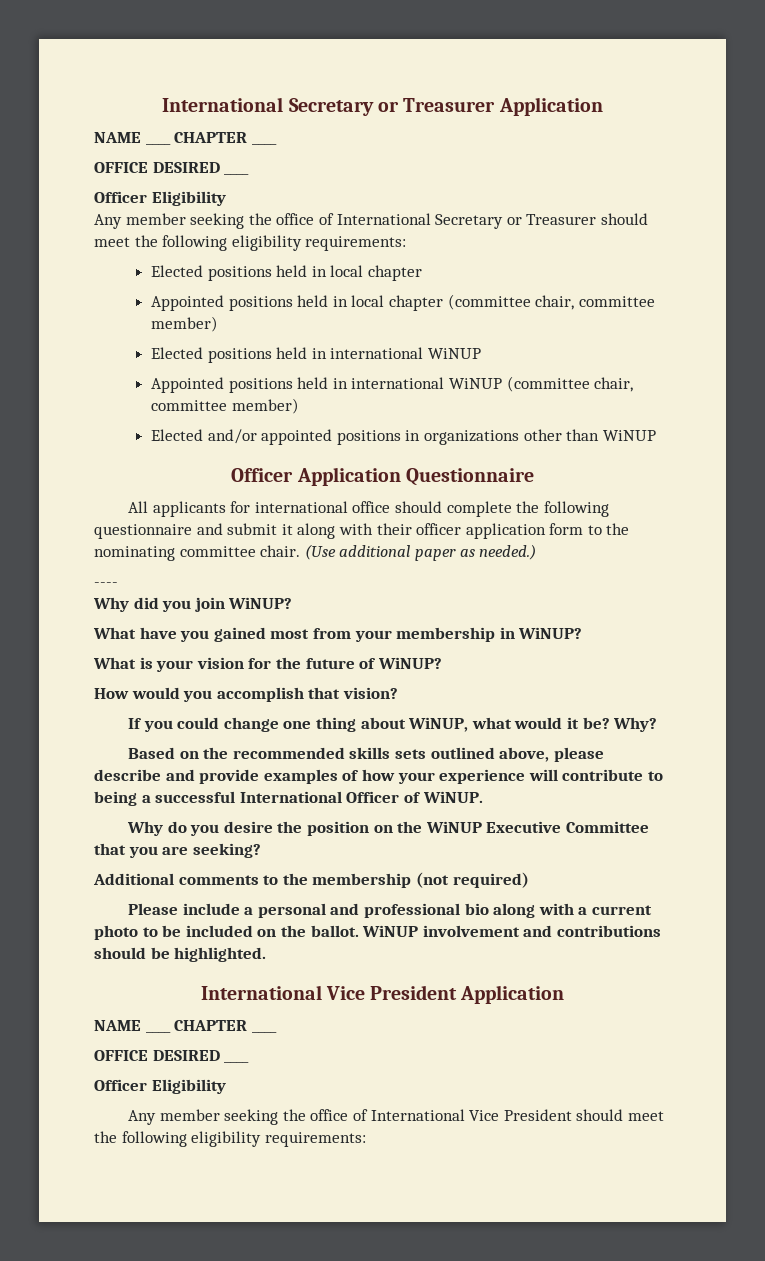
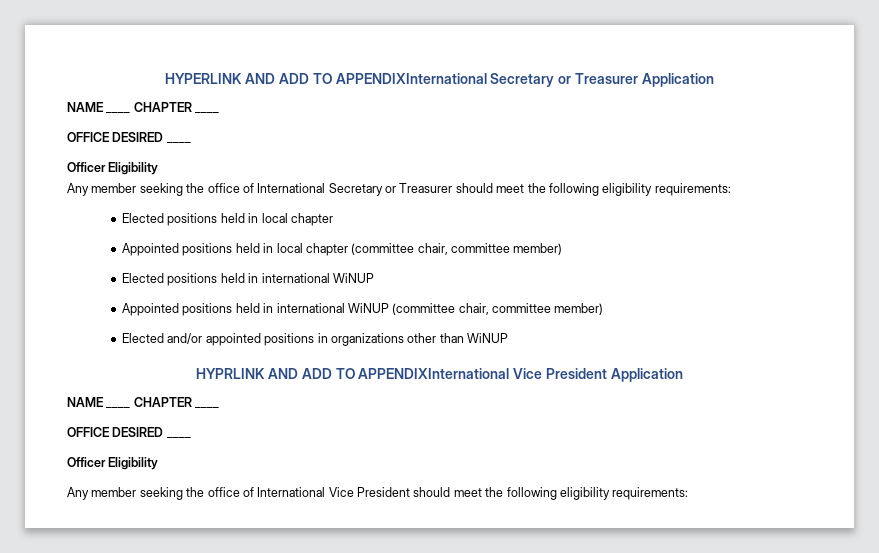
- International Secretary or Treasurer Application
+ HYPERLINK AND ADD TO APPENDIXInternational Secretary or Treasurer Application
- Officer Application Questionnaire
- All applicants for international office should complete the following questionnaire and submit it along with their officer application form to the nominating committee chair. (Use additional paper as needed.)
- ----
- Why did you join WiNUP?
- What have you gained most from your membership in WiNUP?
- What is your vision for the future of WiNUP?
- How would you accomplish that vision?
- If you could change one thing about WiNUP, what would it be? Why?
- Based on the recommended skills sets outlined above, please describe and provide examples of how your experience will contribute to being a successful International Officer of WiNUP.
- Why do you desire the position on the WiNUP Executive Committee that you are seeking?
- Additional comments to the membership (not required)
- Please include a personal and professional bio along with a current photo to be included on the ballot. WiNUP involvement and contributions should be highlighted.
- International Vice President Application
+ HYPRLINK AND ADD TO APPENDIXInternational Vice President Application

